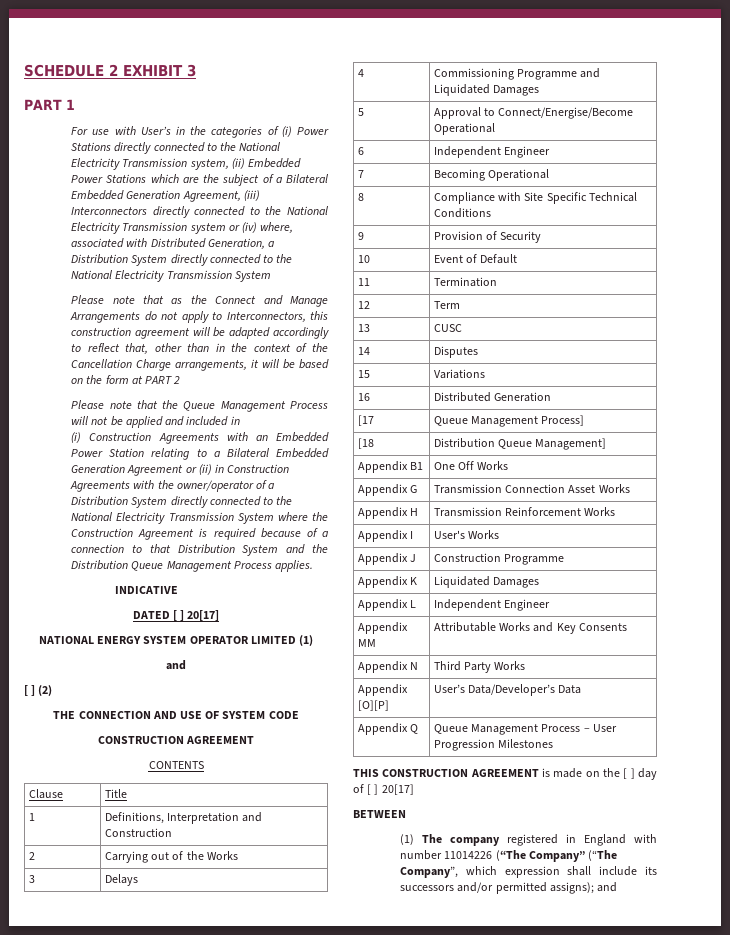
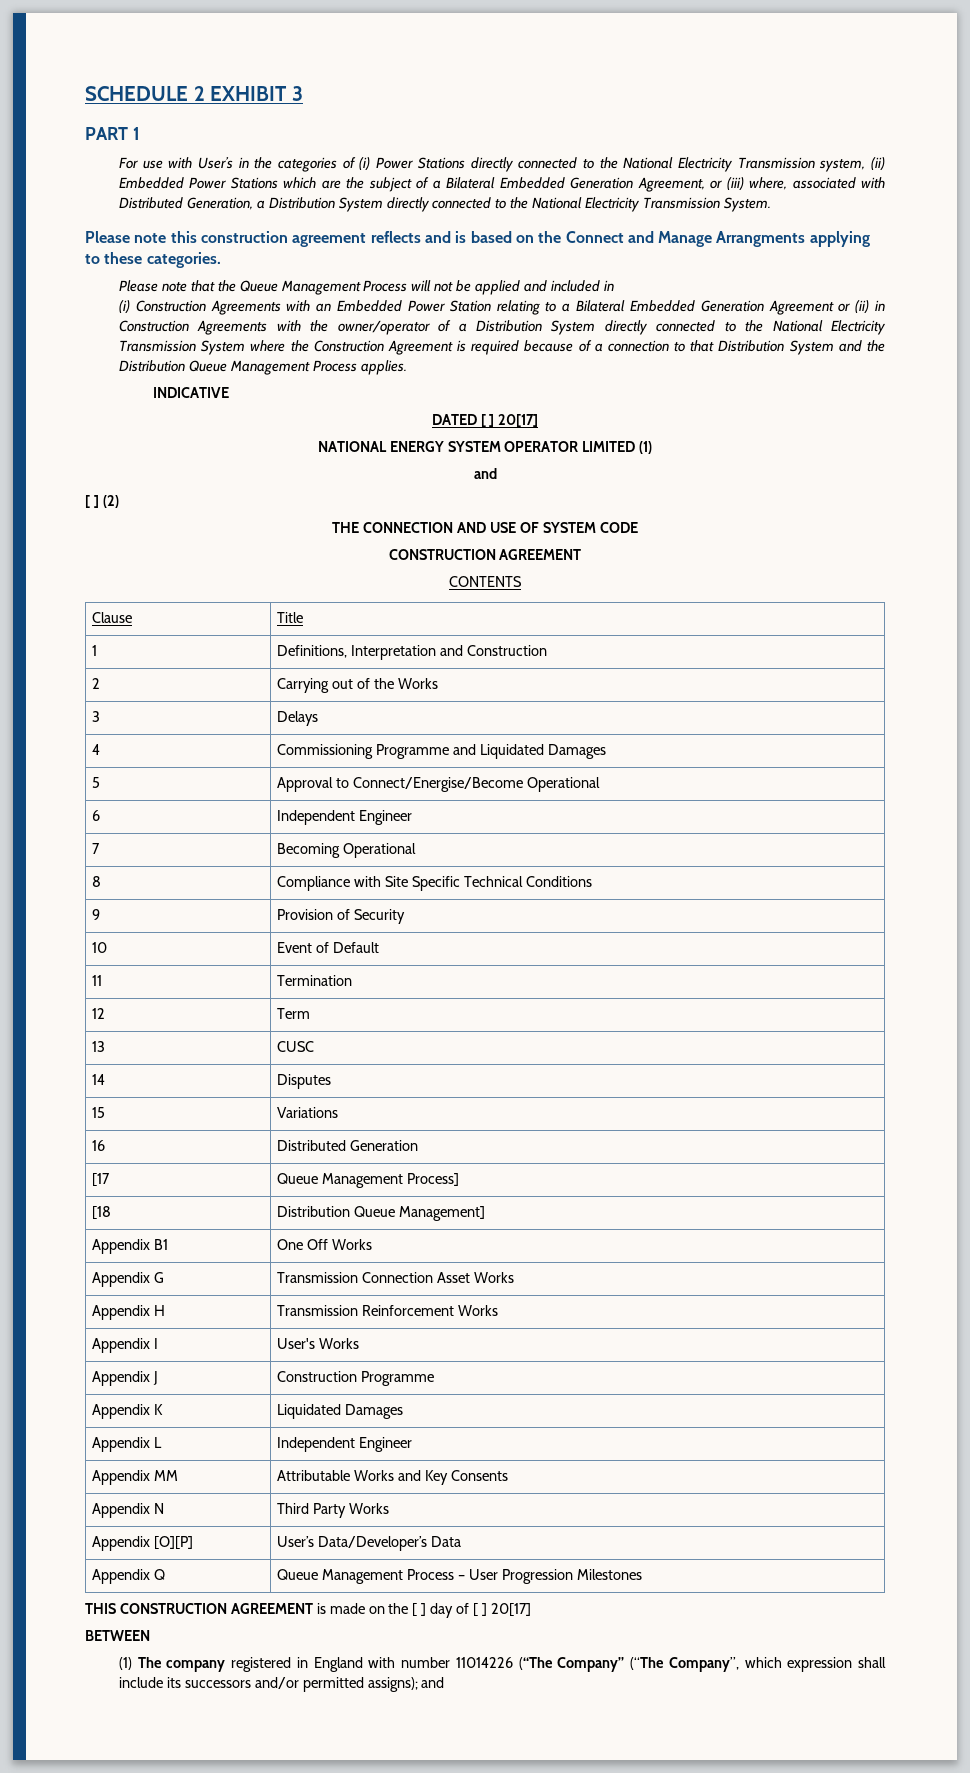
- For use with User’s in the categories of (i) Power Stations directly connected to the National Electricity Transmission system, (ii) Embedded Power Stations which are the subject of a Bilateral Embedded Generation Agreement, (iii) Interconnectors directly connected to the National Electricity Transmission system or (iv) where, associated with Distributed Generation, a Distribution System directly connected to the National Electricity Transmission System
- Please note that as the Connect and Manage Arrangements do not apply to Interconnectors, this construction agreement will be adapted accordingly to reflect that, other than in the context of the Cancellation Charge arrangements, it will be based on the form at PART 2
+ For use with User’s in the categories of (i) Power Stations directly connected to the National Electricity Transmission system, (ii) Embedded Power Stations which are the subject of a Bilateral Embedded Generation Agreement, or (iii) where, associated with Distributed Generation, a Distribution System directly connected to the National Electricity Transmission System.
+ Please note this construction agreement reflects and is based on the Connect and Manage Arrangments applying to these categories.

